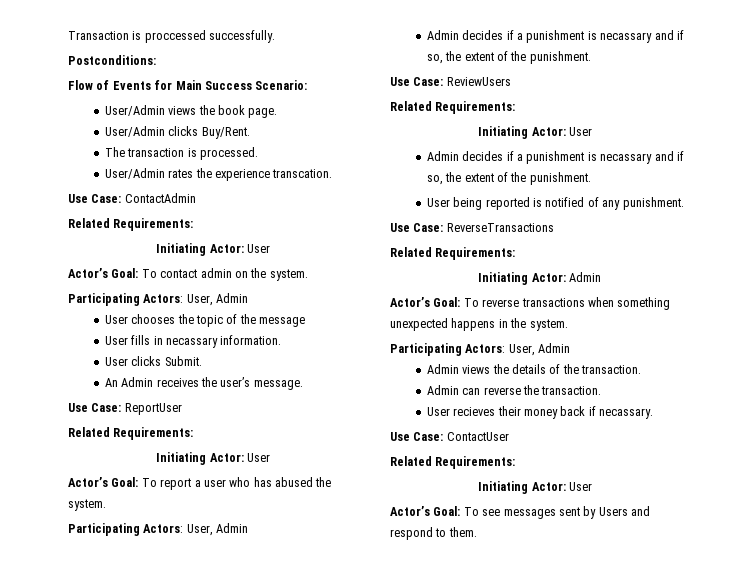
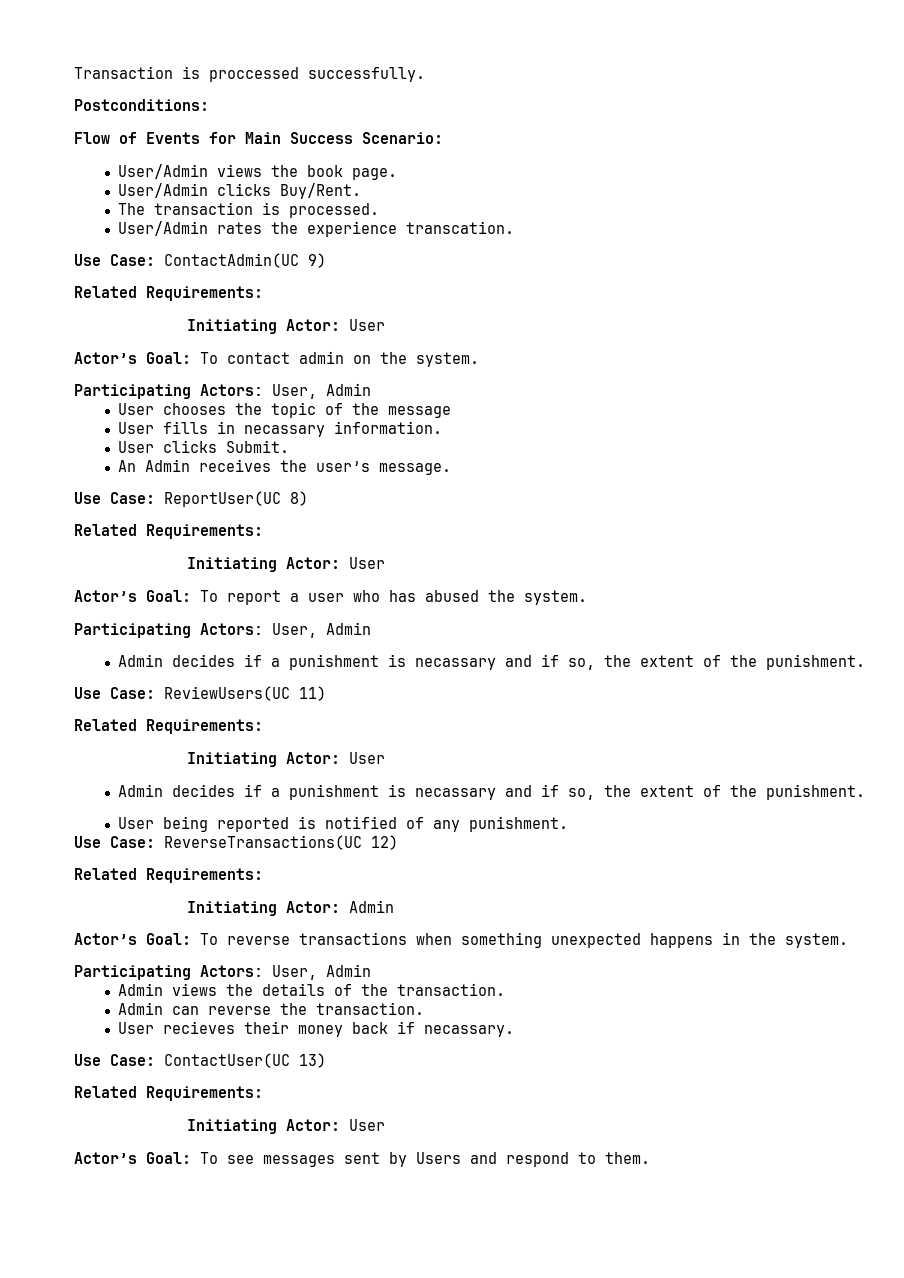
- Use Case: ContactAdmin
+ Use Case: ContactAdmin(UC 9)
- Use Case: ReportUser
+ Use Case: ReportUser(UC 8)
- Use Case: ReviewUsers
+ Use Case: ReviewUsers(UC 11)
- Use Case: ReverseTransactions
+ Use Case: ReverseTransactions(UC 12)
- Use Case: ContactUser
+ Use Case: ContactUser(UC 13)

